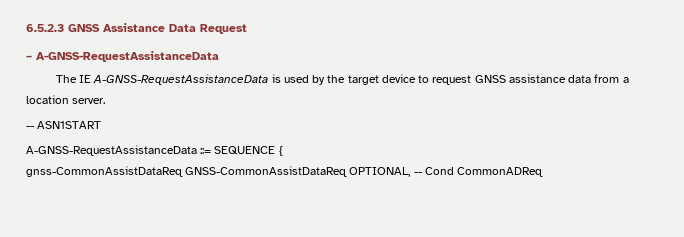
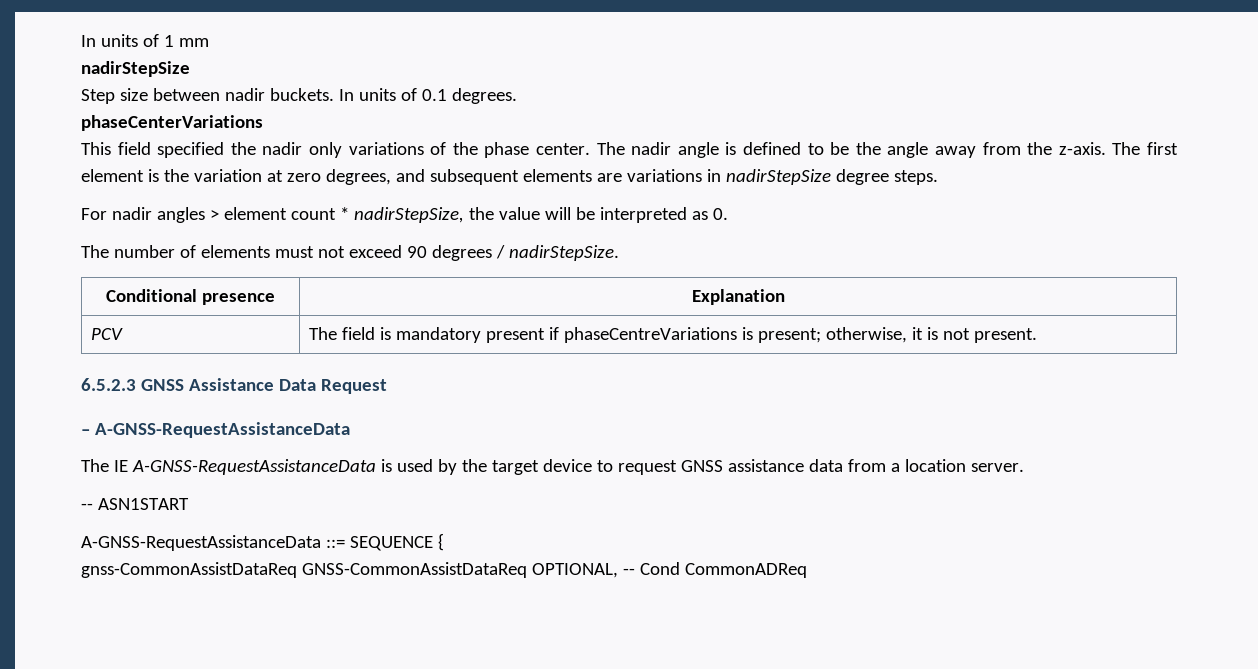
+ In units of 1 mm
+ nadirStepSize
+ Step size between nadir buckets. In units of 0.1 degrees.
+ phaseCenterVariations
+ This field specified the nadir only variations of the phase center. The nadir angle is defined to be the angle away from the z-axis. The first element is the variation at zero degrees, and subsequent elements are variations in nadirStepSize degree steps.
+ For nadir angles > element count * nadirStepSize, the value will be interpreted as 0.
+ The number of elements must not exceed 90 degrees / nadirStepSize.
+ Conditional presence | Explanation
+ PCV | The field is mandatory present if phaseCentreVariations is present; otherwise, it is not present.

